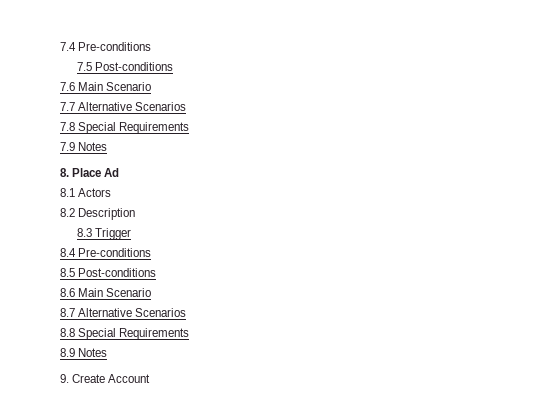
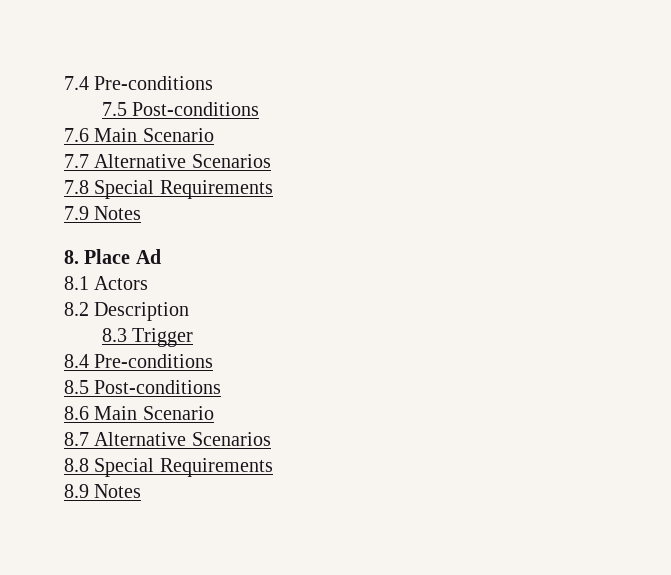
- 9. Create Account

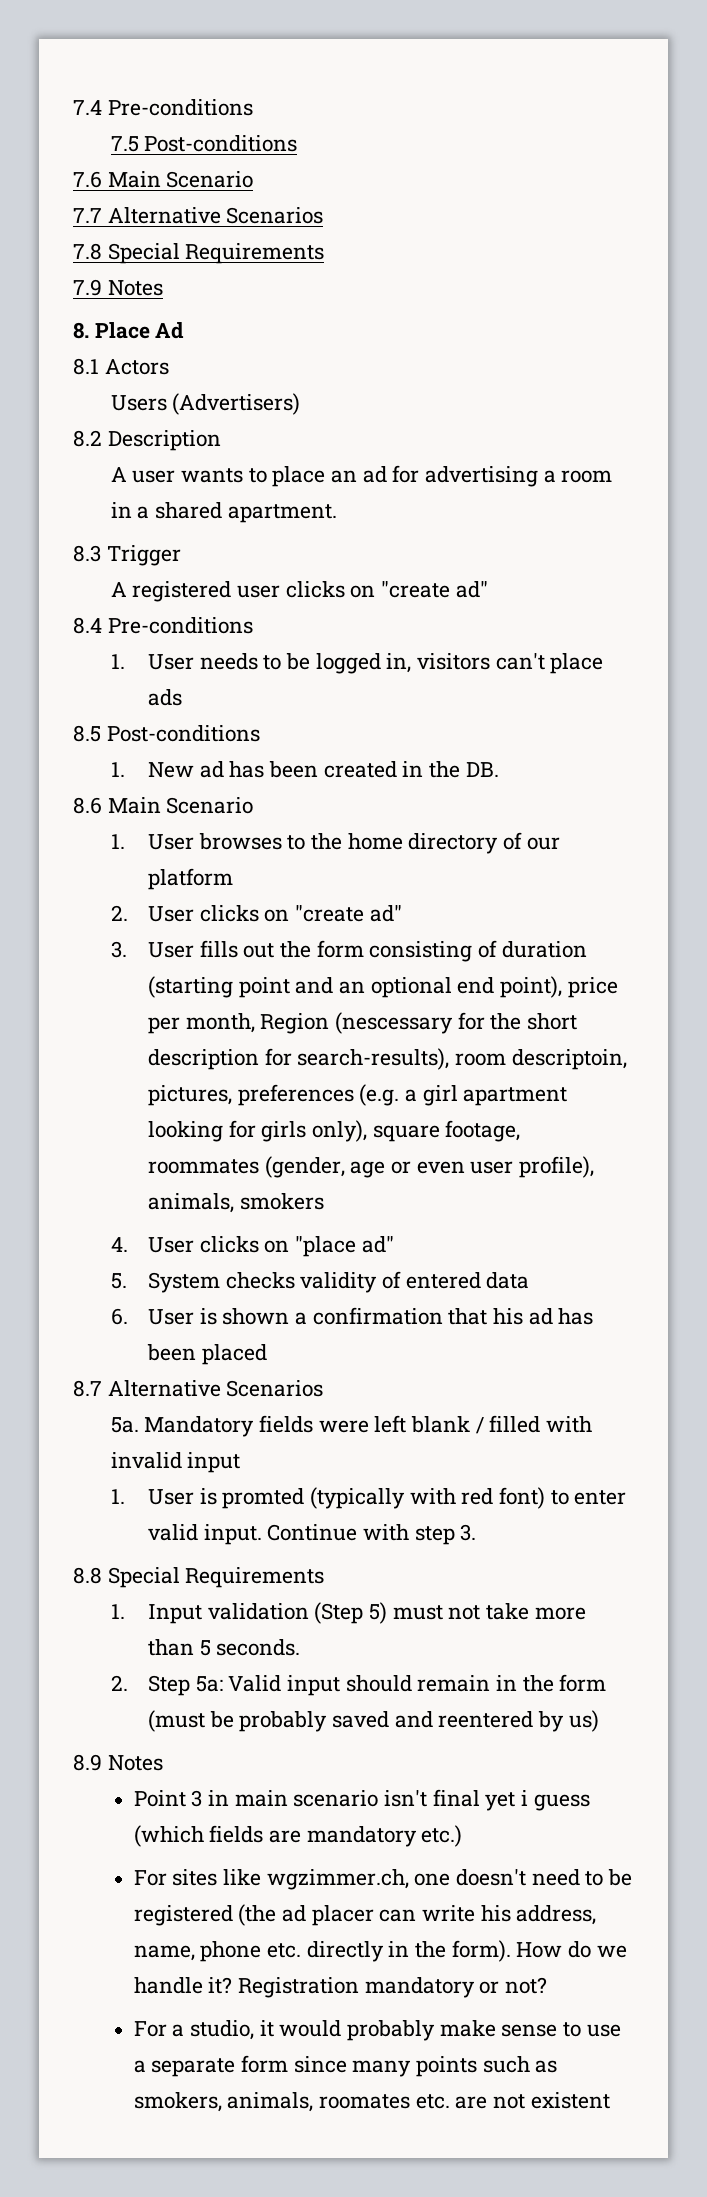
+ Users (Advertisers)
+ A user wants to place an ad for advertising a room in a shared apartment.
  8.3 Trigger
+ A registered user clicks on "create ad"
  8.4 Pre-conditions
+ 1. User needs to be logged in, visitors can't place ads
  8.5 Post-conditions
+ 1. New ad has been created in the DB.
  8.6 Main Scenario
+ 1. User browses to the home directory of our platform
+ 2. User clicks on "create ad"
+ 3. User fills out the form consisting of duration (starting point and an optional end point), price per month, Region (nescessary for the short description for search-results), room descriptoin, pictures, preferences (e.g. a girl apartment looking for girls only), square footage, roommates (gender, age or even user profile), animals, smokers
+ 4. User clicks on "place ad"
+ 5. System checks validity of entered data
+ 6. User is shown a confirmation that his ad has been placed
  8.7 Alternative Scenarios
+ 5a. Mandatory fields were left blank / filled with invalid input
+ 1. User is promted (typically with red font) to enter valid input. Continue with step 3.
  8.8 Special Requirements
+ 1. Input validation (Step 5) must not take more than 5 seconds.
+ 2. Step 5a: Valid input should remain in the form (must be probably saved and reentered by us)
  8.9 Notes
+ Point 3 in main scenario isn't final yet i guess (which fields are mandatory etc.)
+ For sites like wgzimmer.ch, one doesn't need to be registered (the ad placer can write his address, name, phone etc. directly in the form). How do we handle it? Registration mandatory or not?
+ For a studio, it would probably make sense to use a separate form since many points such as smokers, animals, roomates etc. are not existent

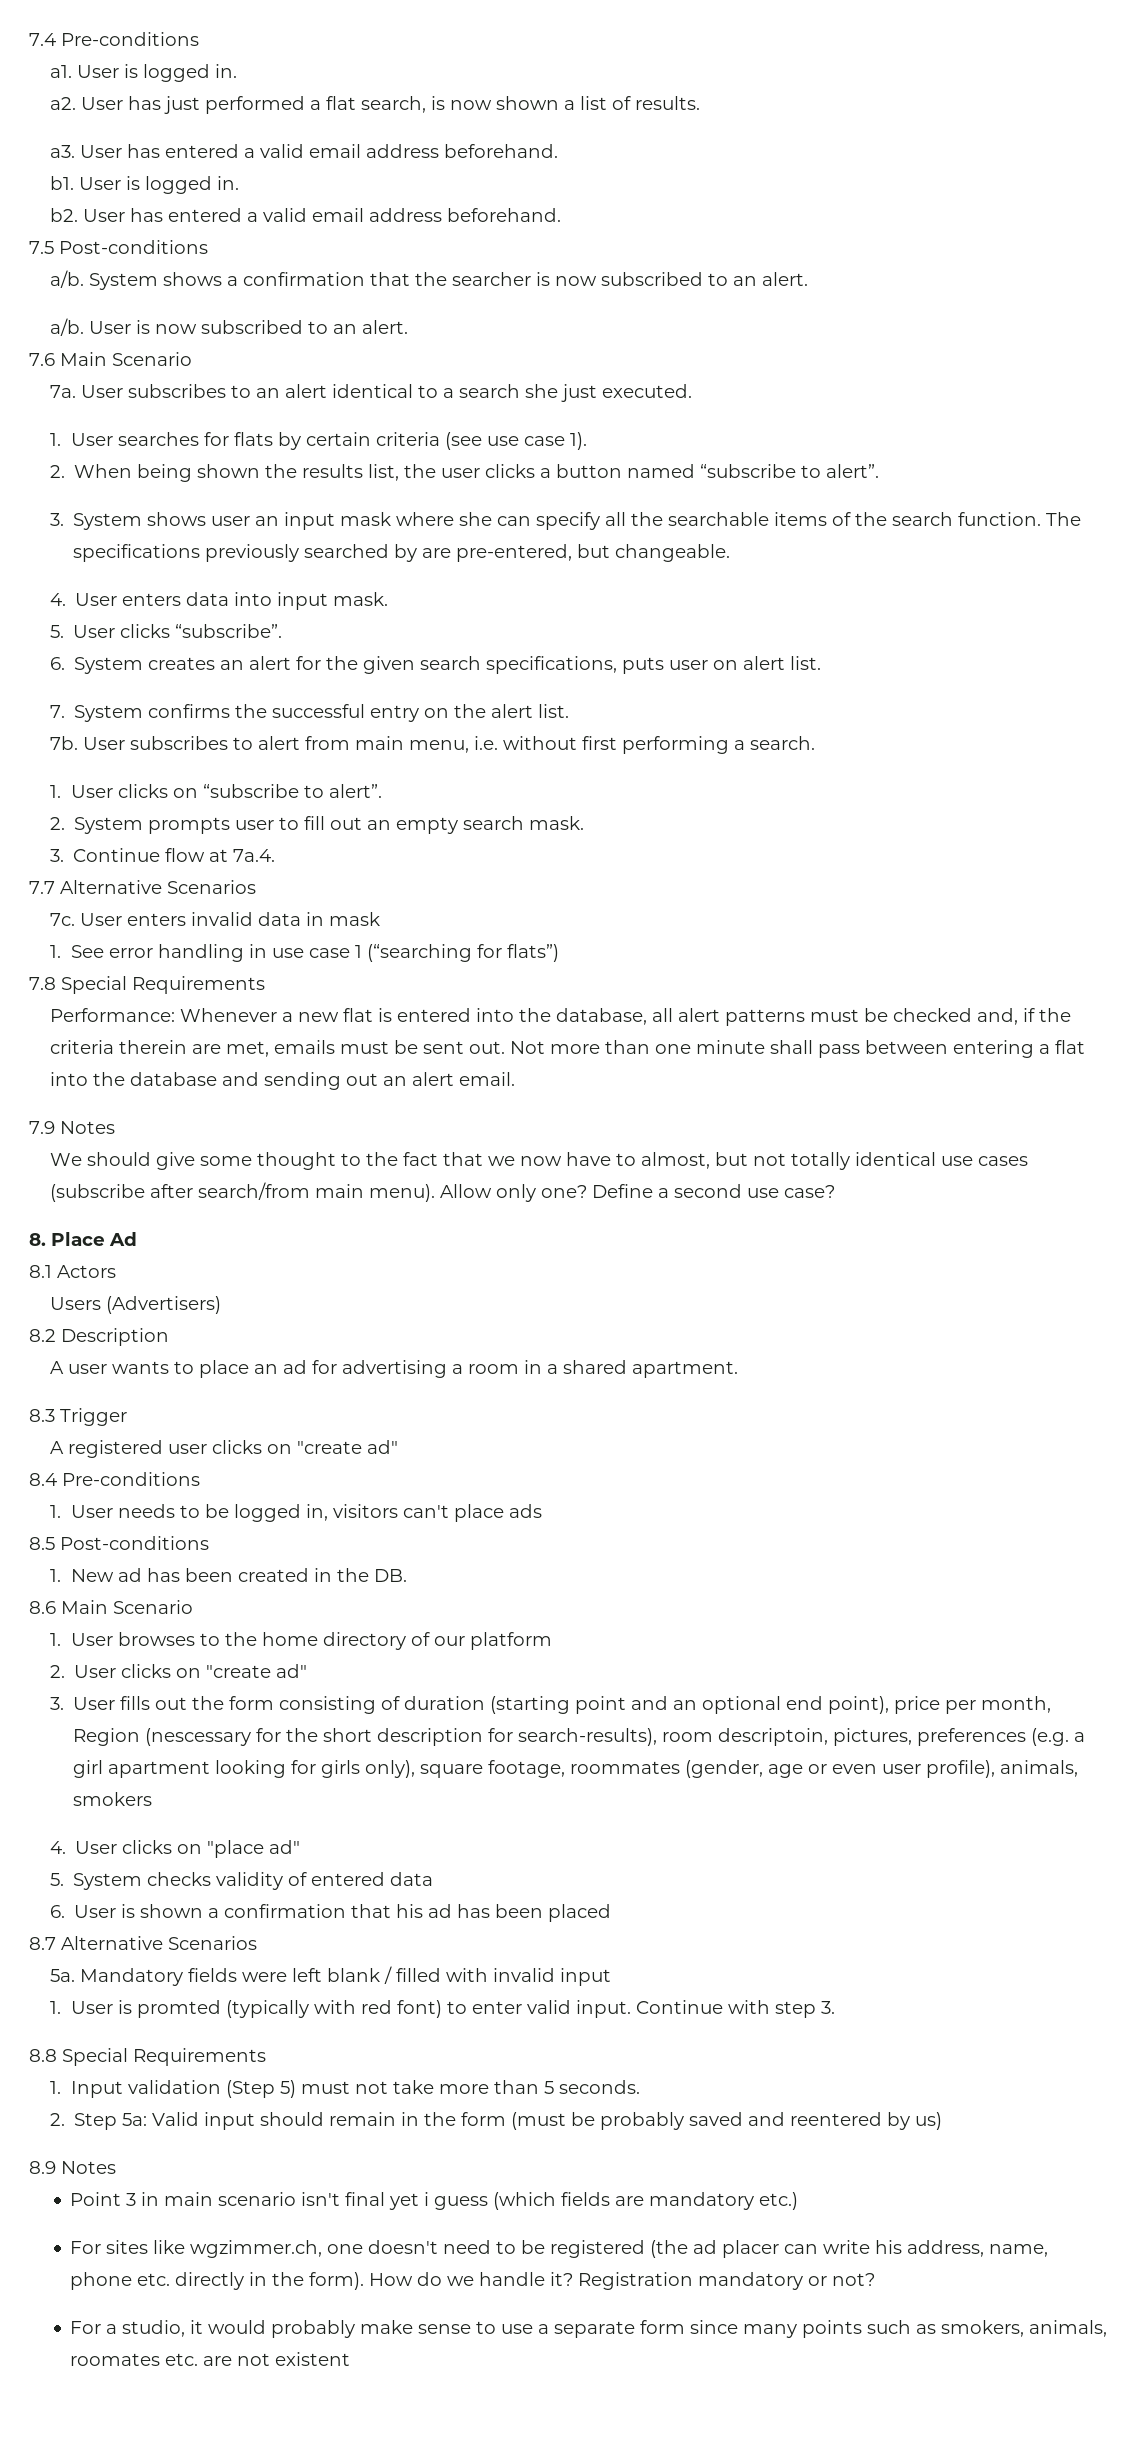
+ a1. User is logged in.
+ a2. User has just performed a flat search, is now shown a list of results.
+ a3. User has entered a valid email address beforehand.
+ b1. User is logged in.
+ b2. User has entered a valid email address beforehand.
  7.5 Post-conditions
+ a/b. System shows a confirmation that the searcher is now subscribed to an alert.
+ a/b. User is now subscribed to an alert.
  7.6 Main Scenario
+ 7a. User subscribes to an alert identical to a search she just executed.
+ 1. User searches for flats by certain criteria (see use case 1).
+ 2. When being shown the results list, the user clicks a button named “subscribe to alert”.
+ 3. System shows user an input mask where she can specify all the searchable items of the search function. The specifications previously searched by are pre-entered, but changeable.
+ 4. User enters data into input mask.
+ 5. User clicks “subscribe”.
+ 6. System creates an alert for the given search specifications, puts user on alert list.
+ 7. System confirms the successful entry on the alert list.
+ 7b. User subscribes to alert from main menu, i.e. without first performing a search.
+ 1. User clicks on “subscribe to alert”.
+ 2. System prompts user to fill out an empty search mask.
+ 3. Continue flow at 7a.4.
  7.7 Alternative Scenarios
+ 7c. User enters invalid data in mask
+ 1. See error handling in use case 1 (“searching for flats”)
  7.8 Special Requirements
+ Performance: Whenever a new flat is entered into the database, all alert patterns must be checked and, if the criteria therein are met, emails must be sent out. Not more than one minute shall pass between entering a flat into the database and sending out an alert email.
  7.9 Notes
+ We should give some thought to the fact that we now have to almost, but not totally identical use cases (subscribe after search/from main menu). Allow only one? Define a second use case?

